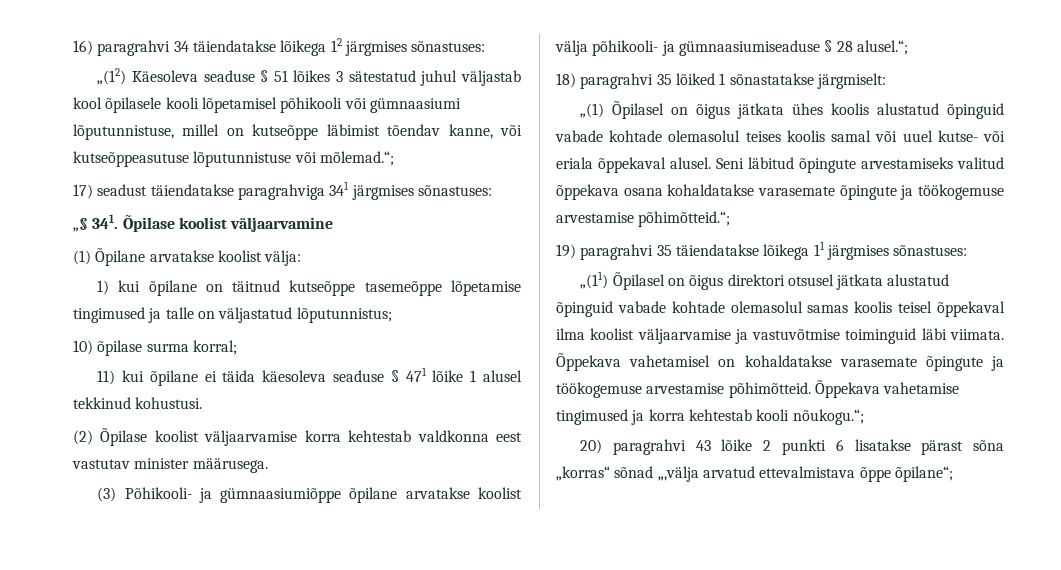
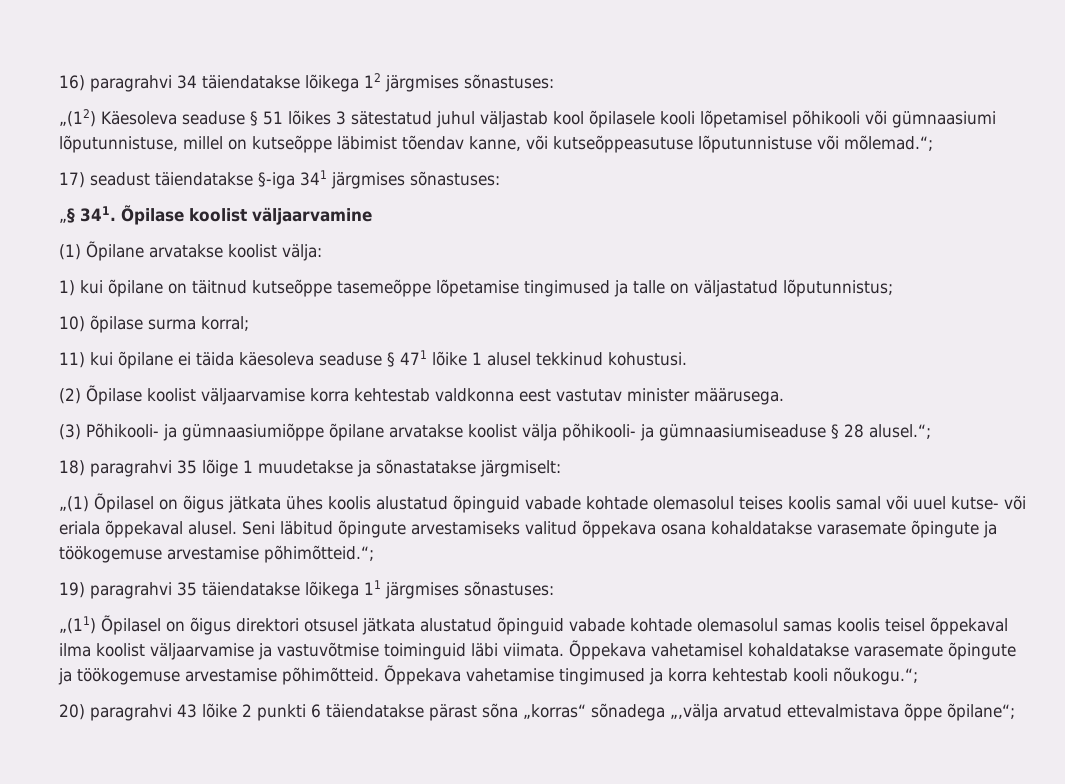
- 17) seadust täiendatakse paragrahviga 341 järgmises sõnastuses:
+ 17) seadust täiendatakse §-iga 341 järgmises sõnastuses:
- 18) paragrahvi 35 lõiked 1 sõnastatakse järgmiselt:
+ 18) paragrahvi 35 lõige 1 muudetakse ja sõnastatakse järgmiselt:
- Õppekava vahetamisel on kohaldatakse varasemate õpingute ja töökogemuse arvestamise põhimõtteid.
+ Õppekava vahetamisel kohaldatakse varasemate õpingute ja töökogemuse arvestamise põhimõtteid.
- 20) paragrahvi 43 lõike 2 punkti 6 lisatakse pärast sõna „korras“ sõnad „,välja arvatud ettevalmistava õppe õpilane“;
+ 20) paragrahvi 43 lõike 2 punkti 6 täiendatakse pärast sõna „korras“ sõnadega „,välja arvatud ettevalmistava õppe õpilane“;

